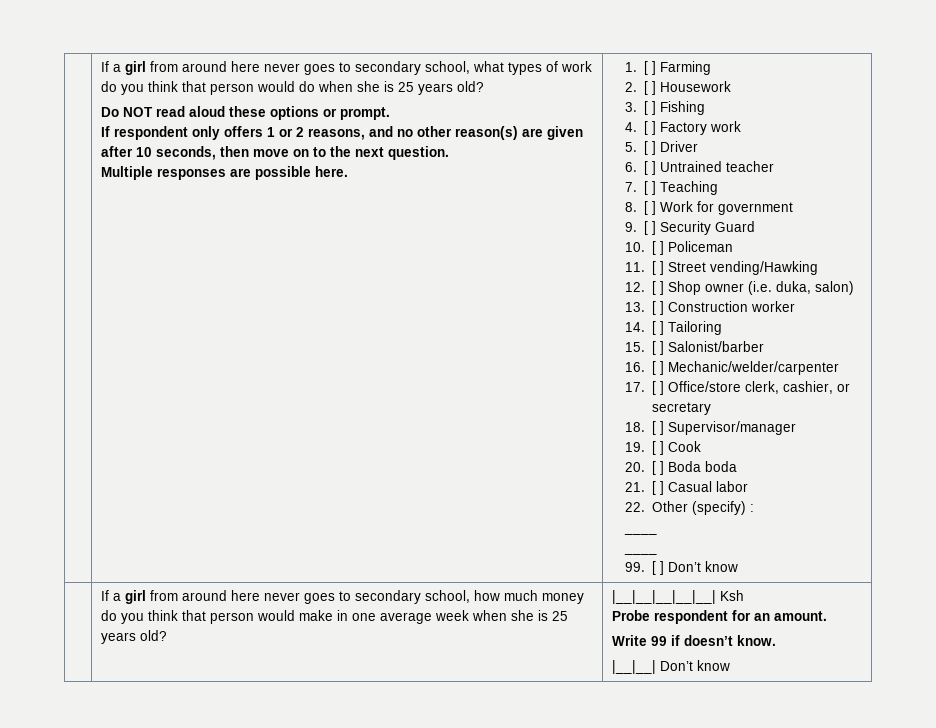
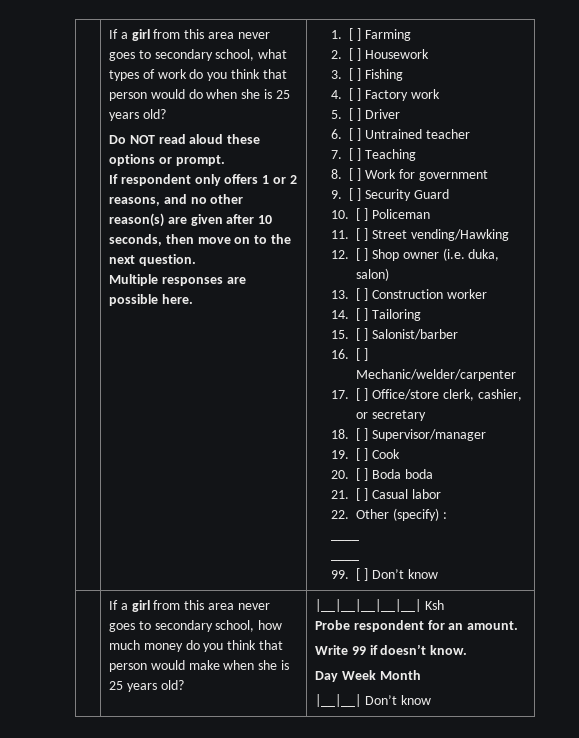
- If a girl from around here never goes to secondary school, what types of work do you think that person would do when she is 25 years old?
+ If a girl from this area never goes to secondary school, what types of work do you think that person would do when she is 25 years old?
- If a girl from around here never goes to secondary school, how much money do you think that person would make in one average week when she is 25 years old?
+ If a girl from this area never goes to secondary school, how much money do you think that person would make when she is 25 years old?
+ Day Week Month

